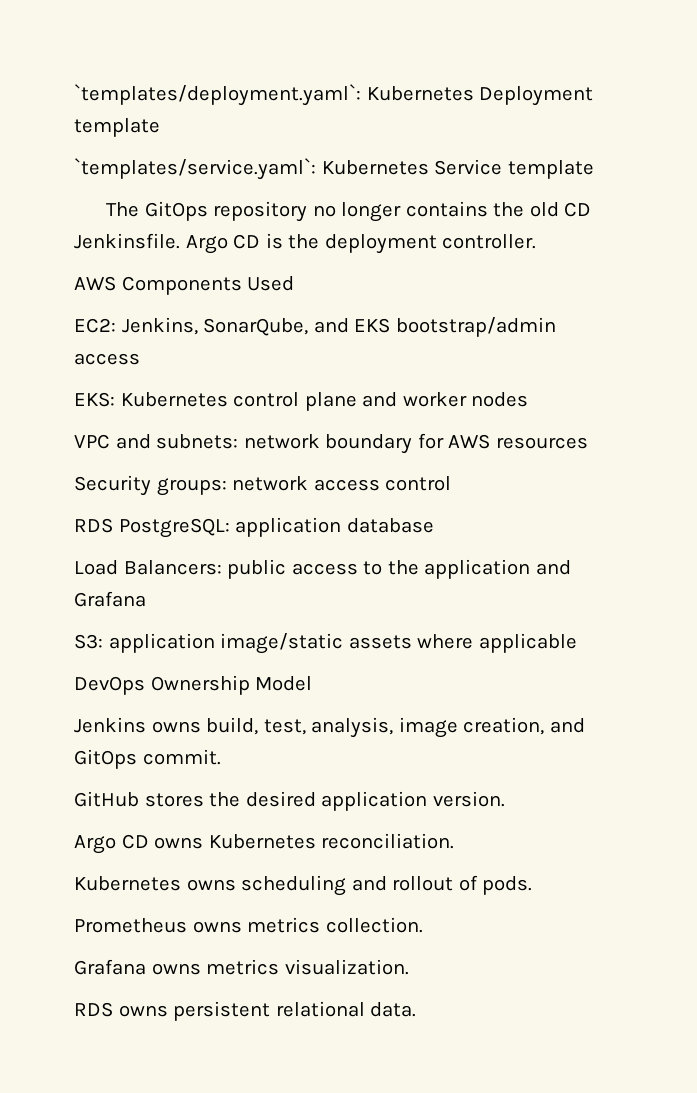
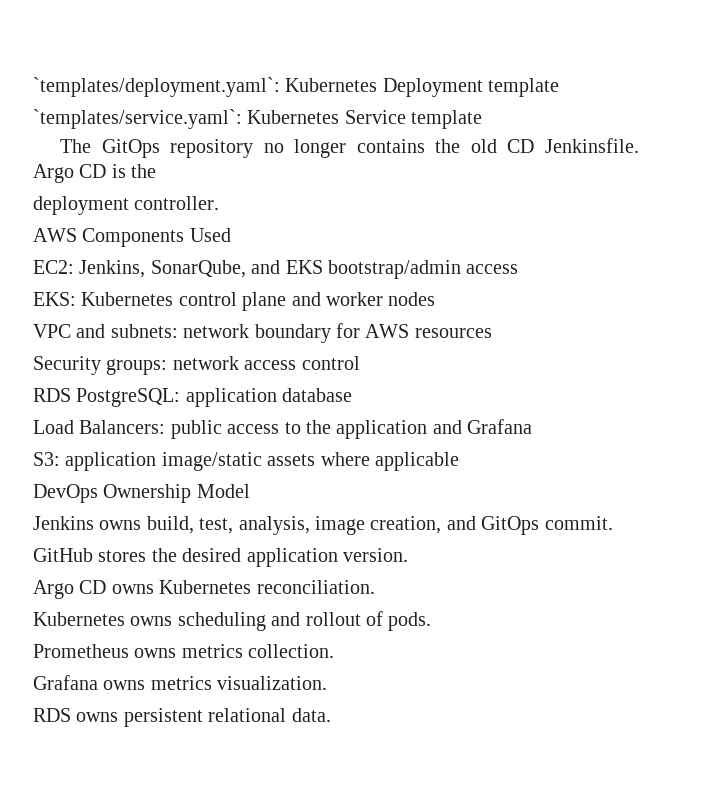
- Argo CD is the deployment controller.
+ Argo CD is the
+ deployment controller.

